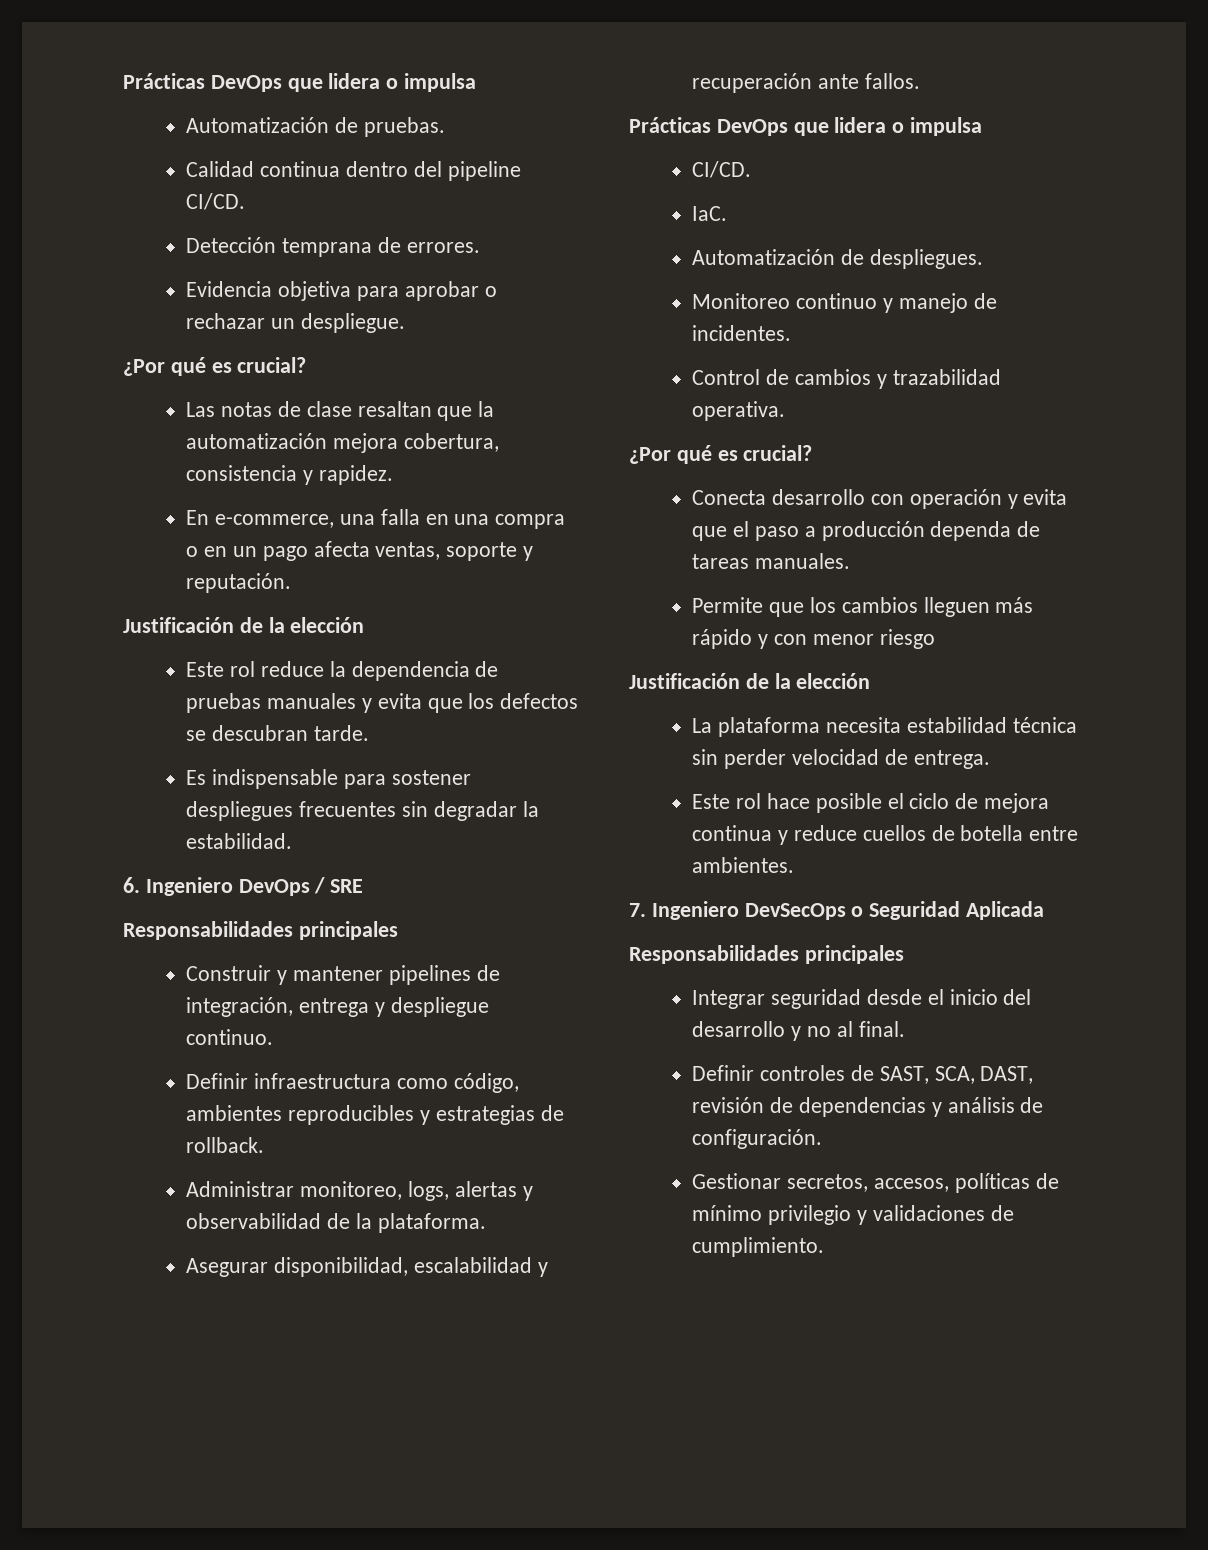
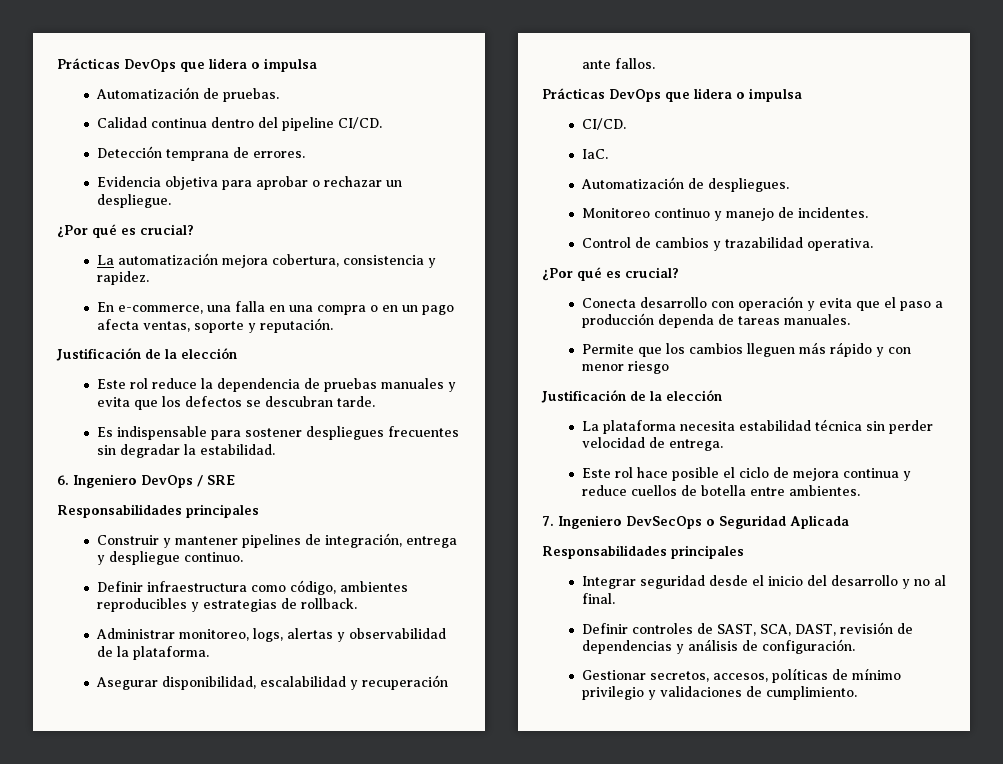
- Las notas de clase resaltan que la automatización mejora cobertura, consistencia y rapidez.
+ La automatización mejora cobertura, consistencia y rapidez.

